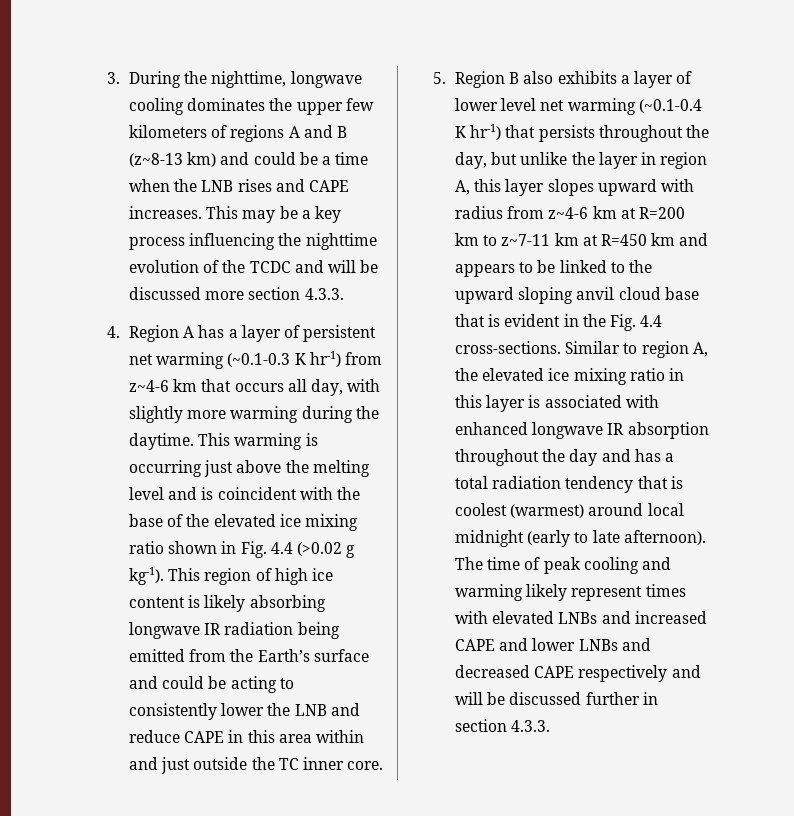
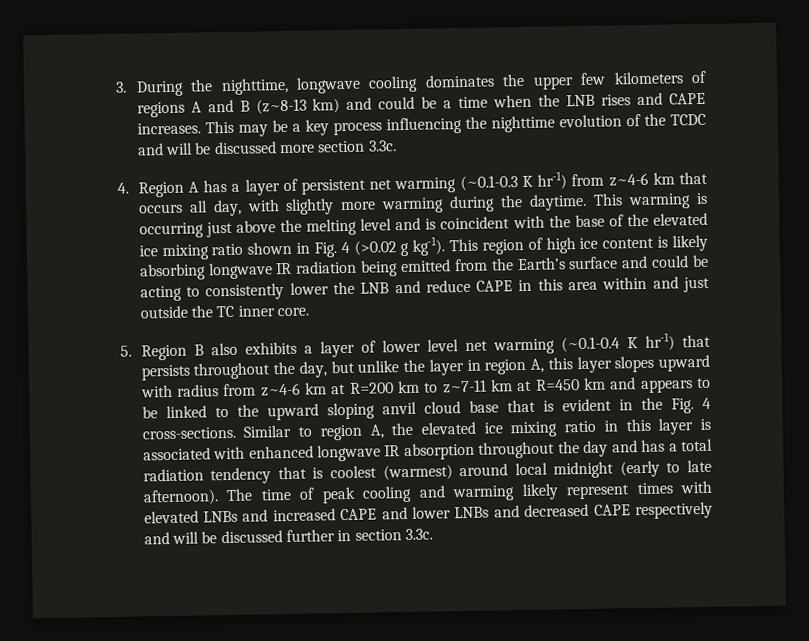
- This may be a key process influencing the nighttime evolution of the TCDC and will be discussed more section 4.3.3.
+ This may be a key process influencing the nighttime evolution of the TCDC and will be discussed more section 3.3c.
- This warming is occurring just above the melting level and is coincident with the base of the elevated ice mixing ratio shown in Fig. 4.4 (>0.02 g kg-1).
+ This warming is occurring just above the melting level and is coincident with the base of the elevated ice mixing ratio shown in Fig. 4 (>0.02 g kg-1).
- 5. Region B also exhibits a layer of lower level net warming (~0.1-0.4 K hr-1) that persists throughout the day, but unlike the layer in region A, this layer slopes upward with radius from z~4-6 km at R=200 km to z~7-11 km at R=450 km and appears to be linked to the upward sloping anvil cloud base that is evident in the Fig. 4.4 cross-sections.
+ 5. Region B also exhibits a layer of lower level net warming (~0.1-0.4 K hr-1) that persists throughout the day, but unlike the layer in region A, this layer slopes upward with radius from z~4-6 km at R=200 km to z~7-11 km at R=450 km and appears to be linked to the upward sloping anvil cloud base that is evident in the Fig. 4 cross-sections.
- The time of peak cooling and warming likely represent times with elevated LNBs and increased CAPE and lower LNBs and decreased CAPE respectively and will be discussed further in section 4.3.3.
+ The time of peak cooling and warming likely represent times with elevated LNBs and increased CAPE and lower LNBs and decreased CAPE respectively and will be discussed further in section 3.3c.

